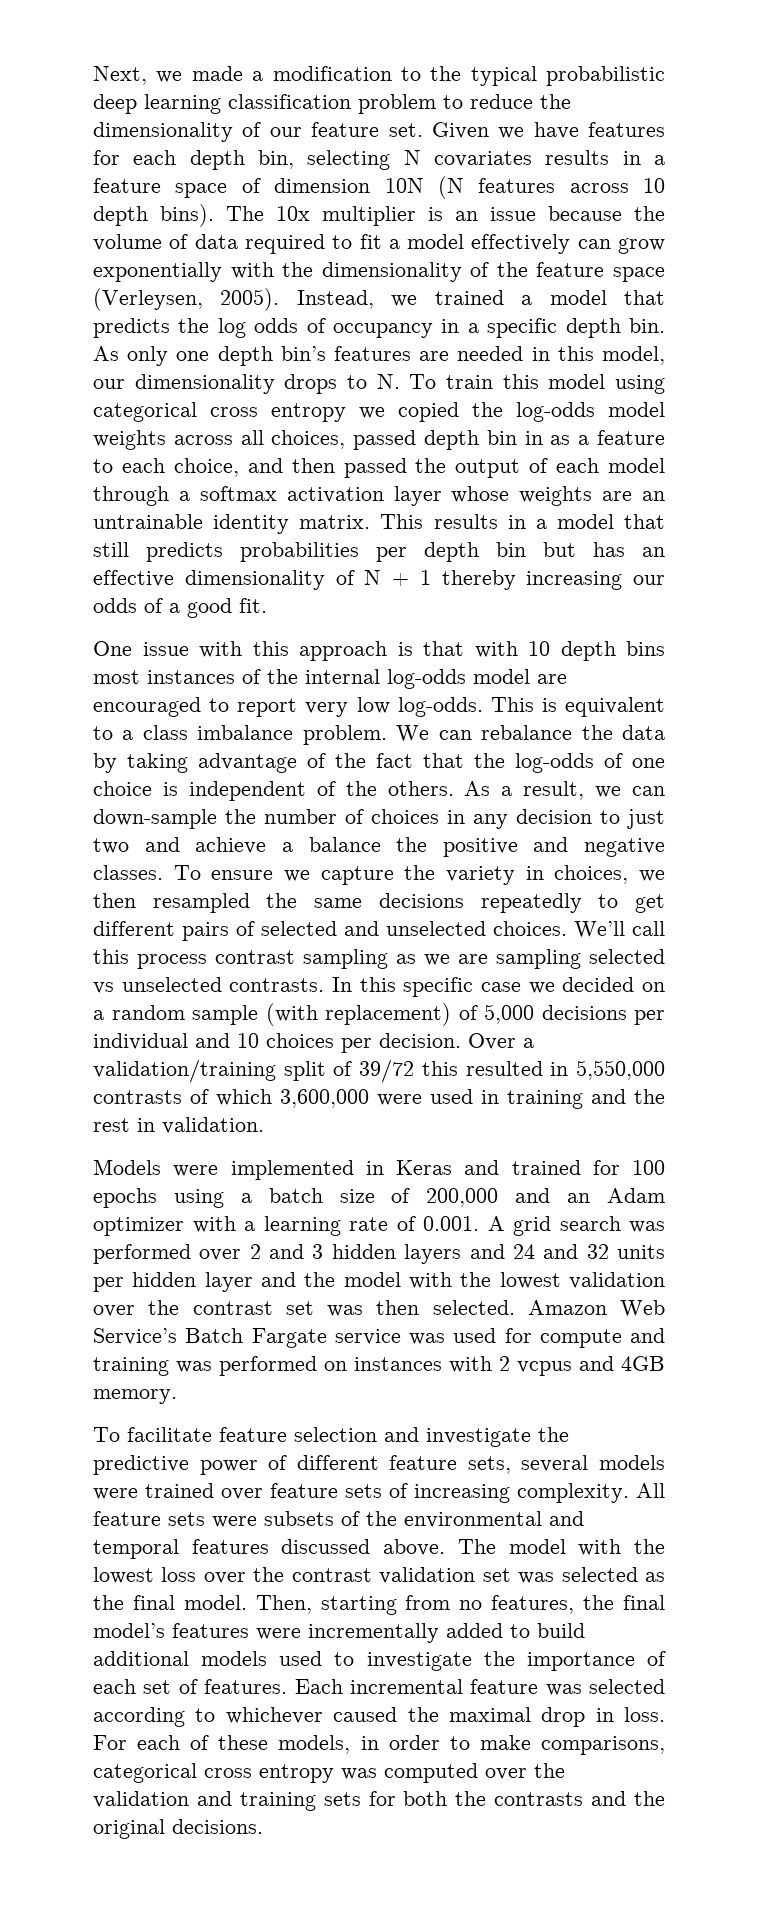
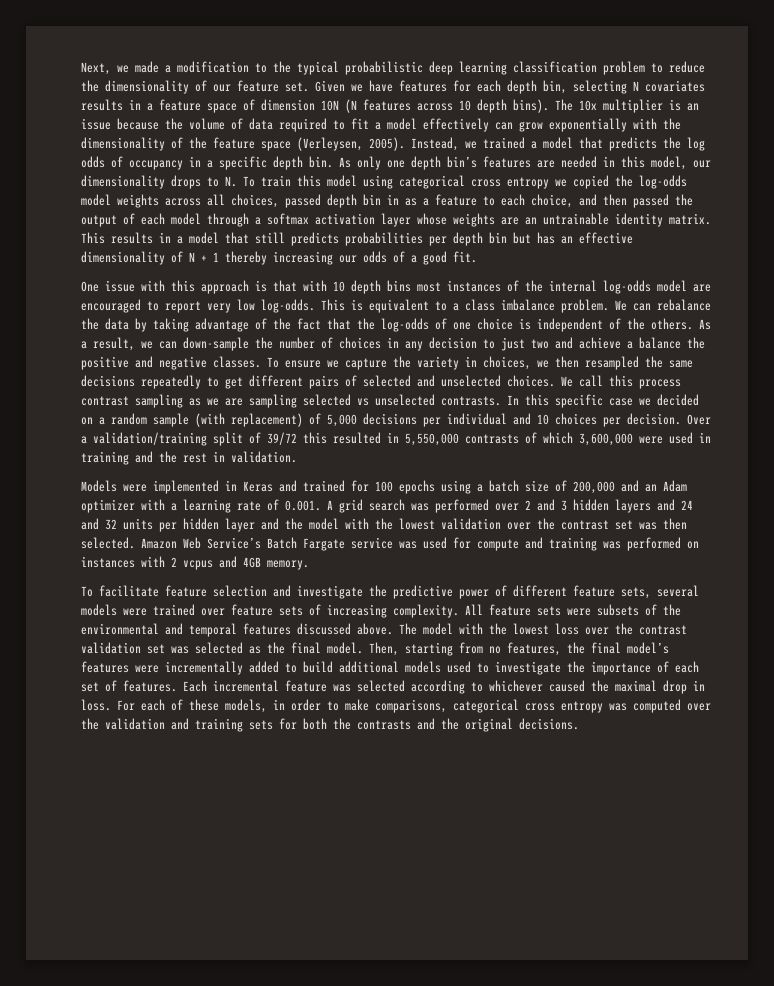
- We’ll call this process contrast sampling as we are sampling selected vs unselected contrasts.
+ We call this process contrast sampling as we are sampling selected vs unselected contrasts.

